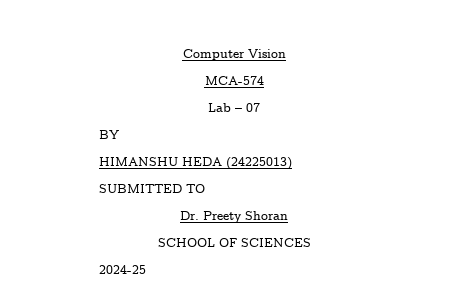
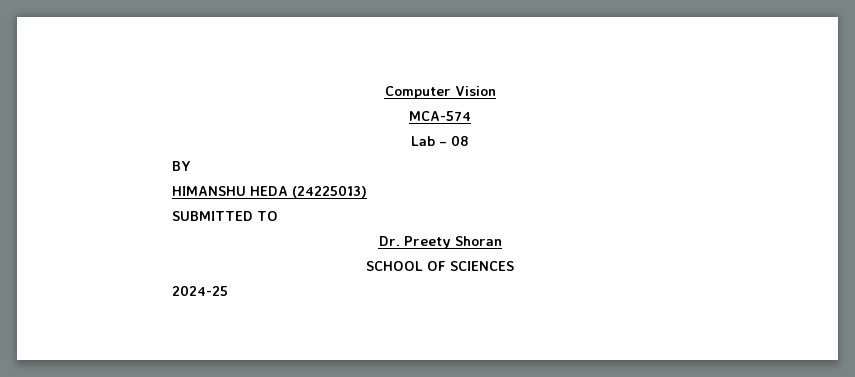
- Lab – 07
+ Lab – 08

